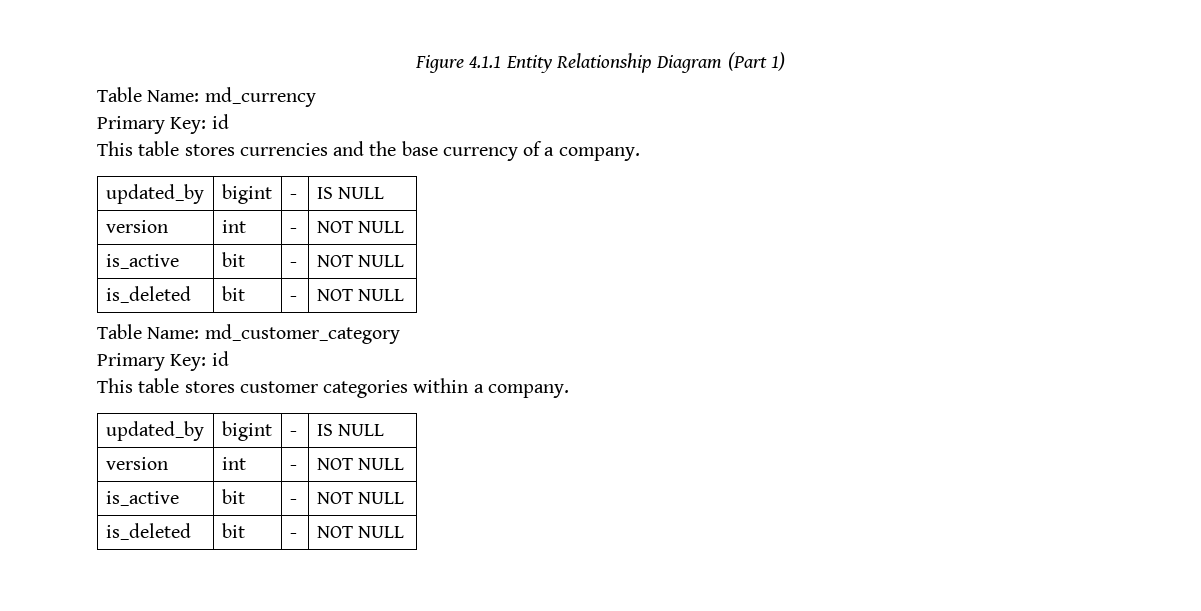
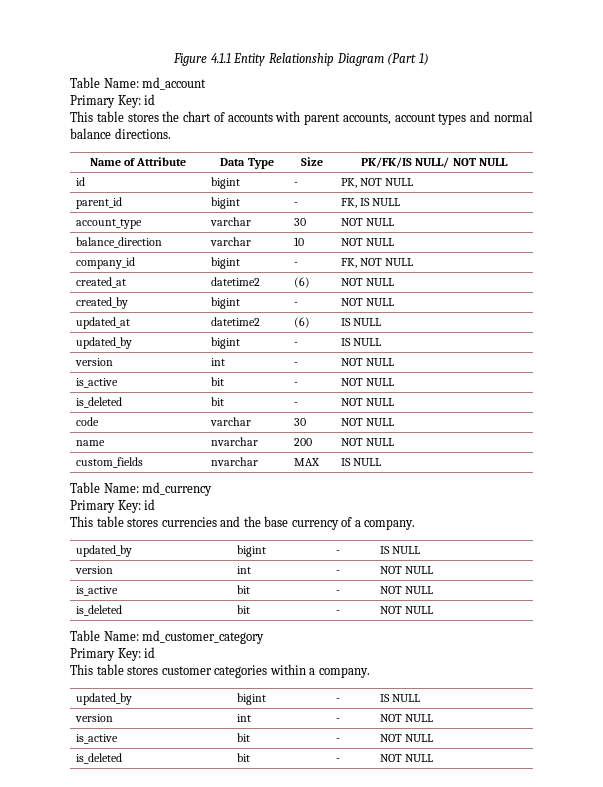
+ Table Name: md_account
+ Primary Key: id
+ This table stores the chart of accounts with parent accounts, account types and normal balance directions.
+ Name of Attribute | Data Type | Size | PK/FK/IS NULL/ NOT NULL
+ id | bigint | - | PK, NOT NULL
+ parent_id | bigint | - | FK, IS NULL
+ account_type | varchar | 30 | NOT NULL
+ balance_direction | varchar | 10 | NOT NULL
+ company_id | bigint | - | FK, NOT NULL
+ created_at | datetime2 | (6) | NOT NULL
+ created_by | bigint | - | NOT NULL
+ updated_at | datetime2 | (6) | IS NULL
+ updated_by | bigint | - | IS NULL
+ version | int | - | NOT NULL
+ is_active | bit | - | NOT NULL
+ is_deleted | bit | - | NOT NULL
+ code | varchar | 30 | NOT NULL
+ name | nvarchar | 200 | NOT NULL
+ custom_fields | nvarchar | MAX | IS NULL

